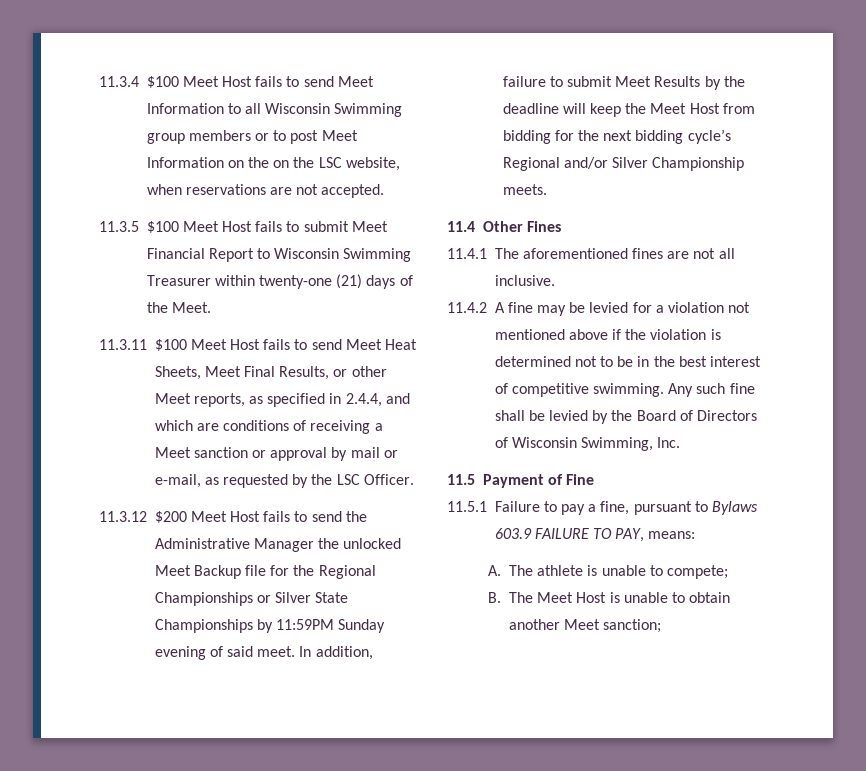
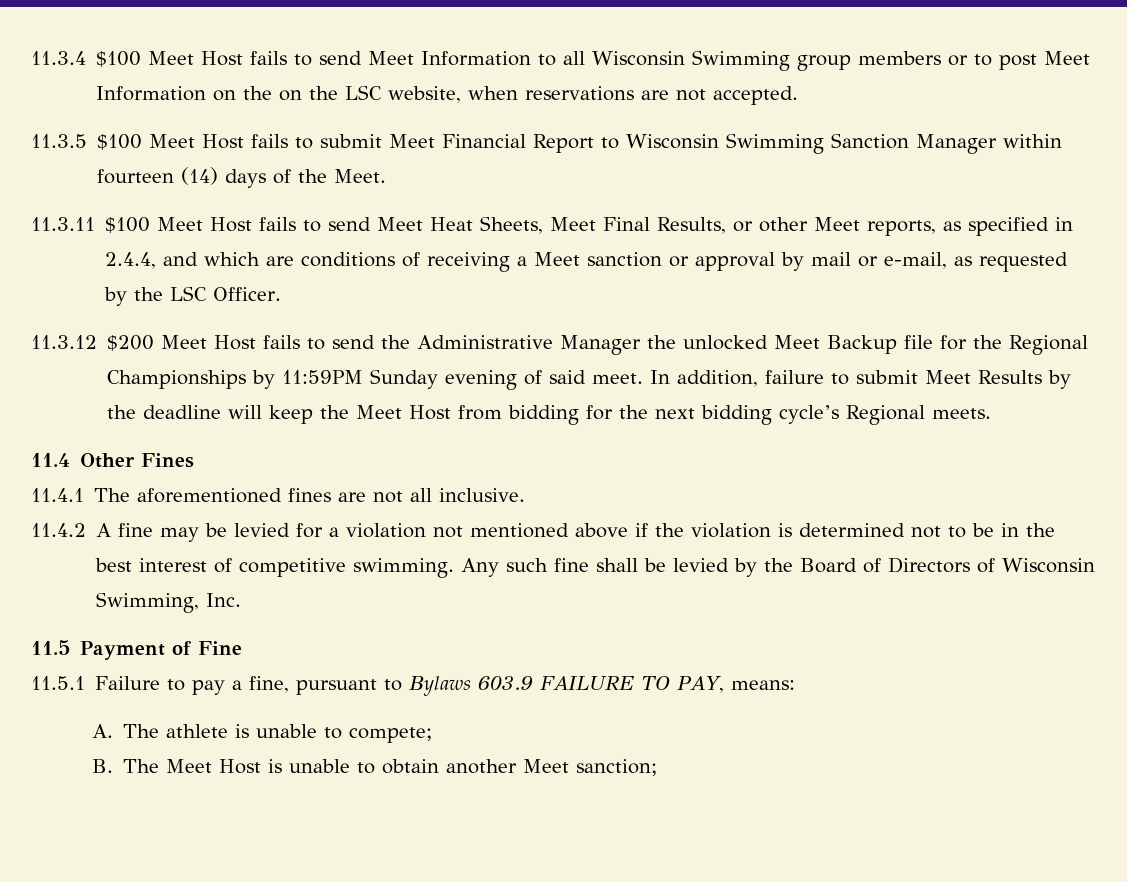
- 11.3.5 $100 Meet Host fails to submit Meet Financial Report to Wisconsin Swimming Treasurer within twenty-one (21) days of the Meet.
+ 11.3.5 $100 Meet Host fails to submit Meet Financial Report to Wisconsin Swimming Sanction Manager within fourteen (14) days of the Meet.
- 11.3.12 $200 Meet Host fails to send the Administrative Manager the unlocked Meet Backup file for the Regional Championships or Silver State Championships by 11:59PM Sunday evening of said meet.
+ 11.3.12 $200 Meet Host fails to send the Administrative Manager the unlocked Meet Backup file for the Regional Championships by 11:59PM Sunday evening of said meet.
- In addition, failure to submit Meet Results by the deadline will keep the Meet Host from bidding for the next bidding cycle’s Regional and/or Silver Championship meets.
+ In addition, failure to submit Meet Results by the deadline will keep the Meet Host from bidding for the next bidding cycle’s Regional meets.

